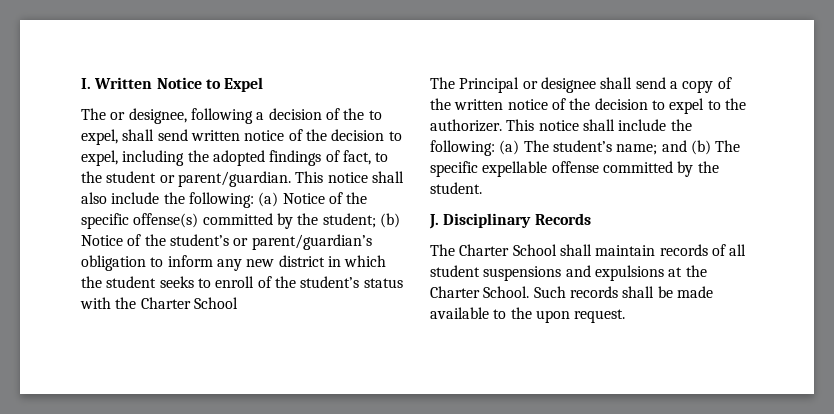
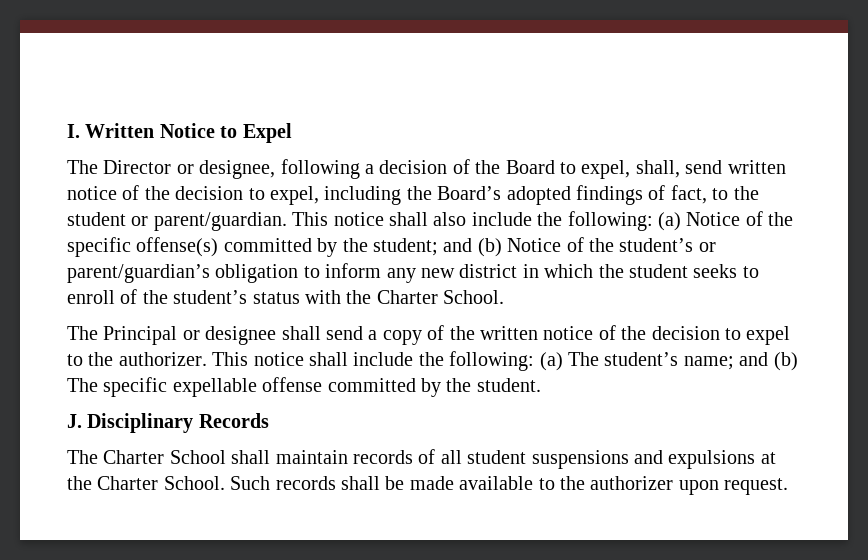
- The or designee, following a decision of the to expel, shall send written notice of the decision to expel, including the adopted findings of fact, to the student or parent/guardian.
+ The Director or designee, following a decision of the Board to expel, shall, send written notice of the decision to expel, including the Board’s adopted findings of fact, to the student or parent/guardian.
- This notice shall also include the following: (a) Notice of the specific offense(s) committed by the student; (b) Notice of the student’s or parent/guardian’s obligation to inform any new district in which the student seeks to enroll of the student’s status with the Charter School
+ This notice shall also include the following: (a) Notice of the specific offense(s) committed by the student; and (b) Notice of the student’s or parent/guardian’s obligation to inform any new district in which the student seeks to enroll of the student’s status with the Charter School.
- Such records shall be made available to the upon request.
+ Such records shall be made available to the authorizer upon request.

